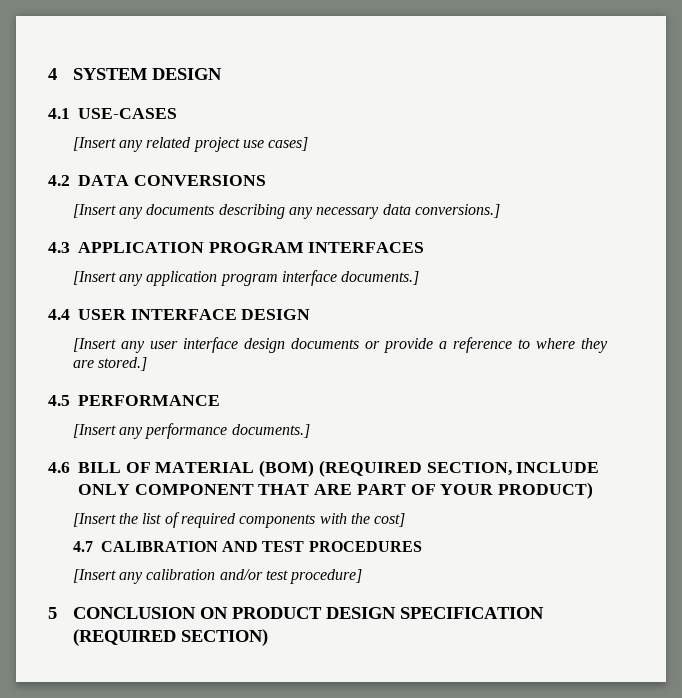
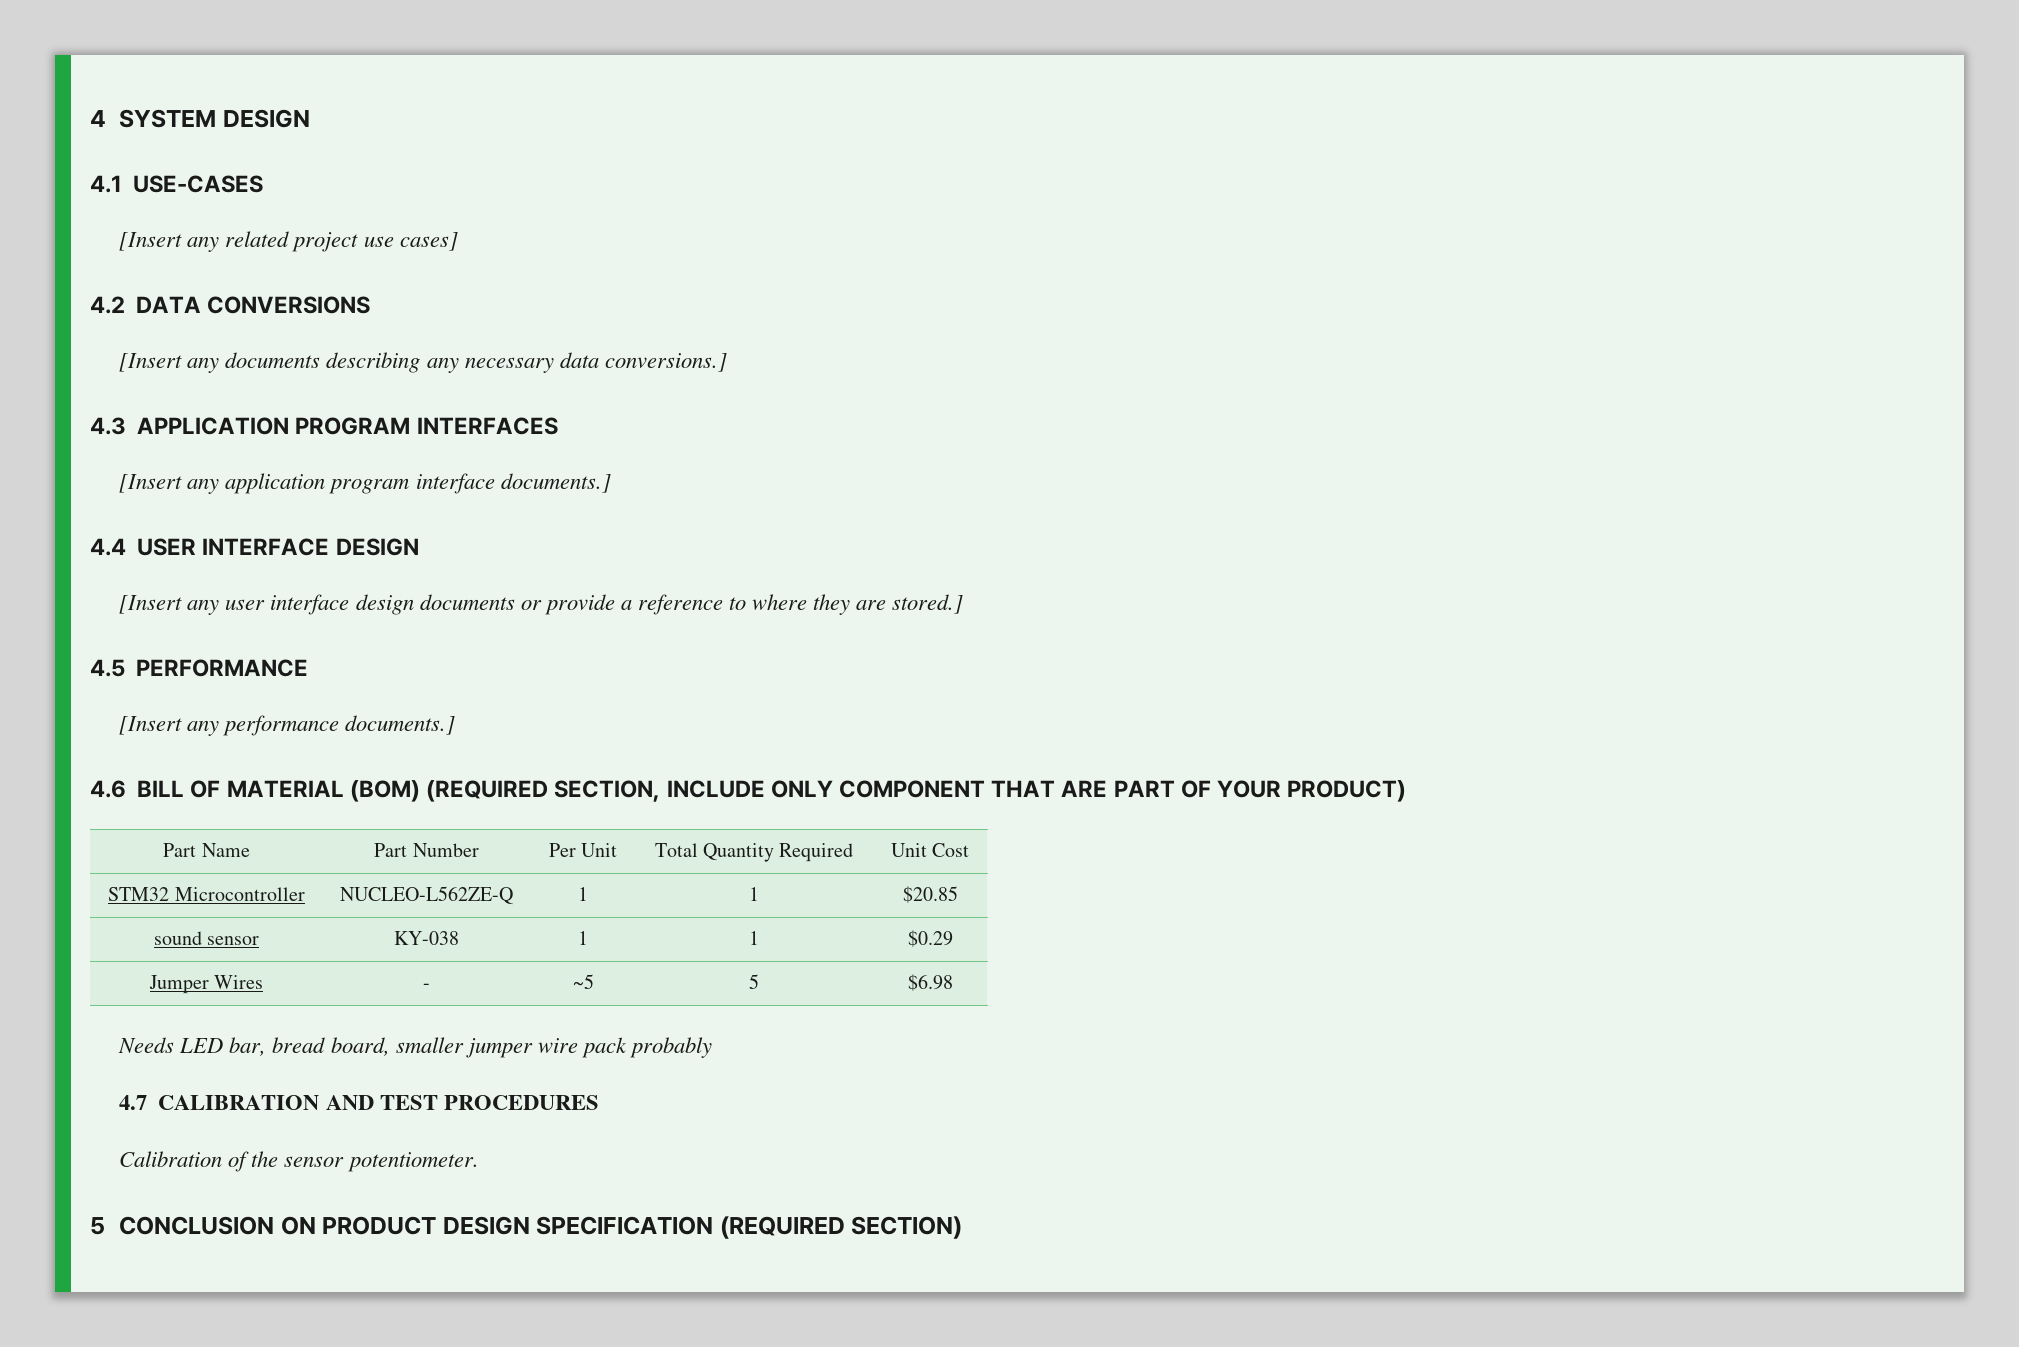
- [Insert the list of required components with the cost]
+ Part Name | Part Number | Per Unit | Total Quantity Required | Unit Cost
+ STM32 Microcontroller | NUCLEO-L562ZE-Q | 1 | 1 | $20.85
+ sound sensor | KY-038 | 1 | 1 | $0.29
+ Jumper Wires | - | ~5 | 5 | $6.98
+ Needs LED bar, bread board, smaller jumper wire pack probably
- [Insert any calibration and/or test procedure]
+ Calibration of the sensor potentiometer.

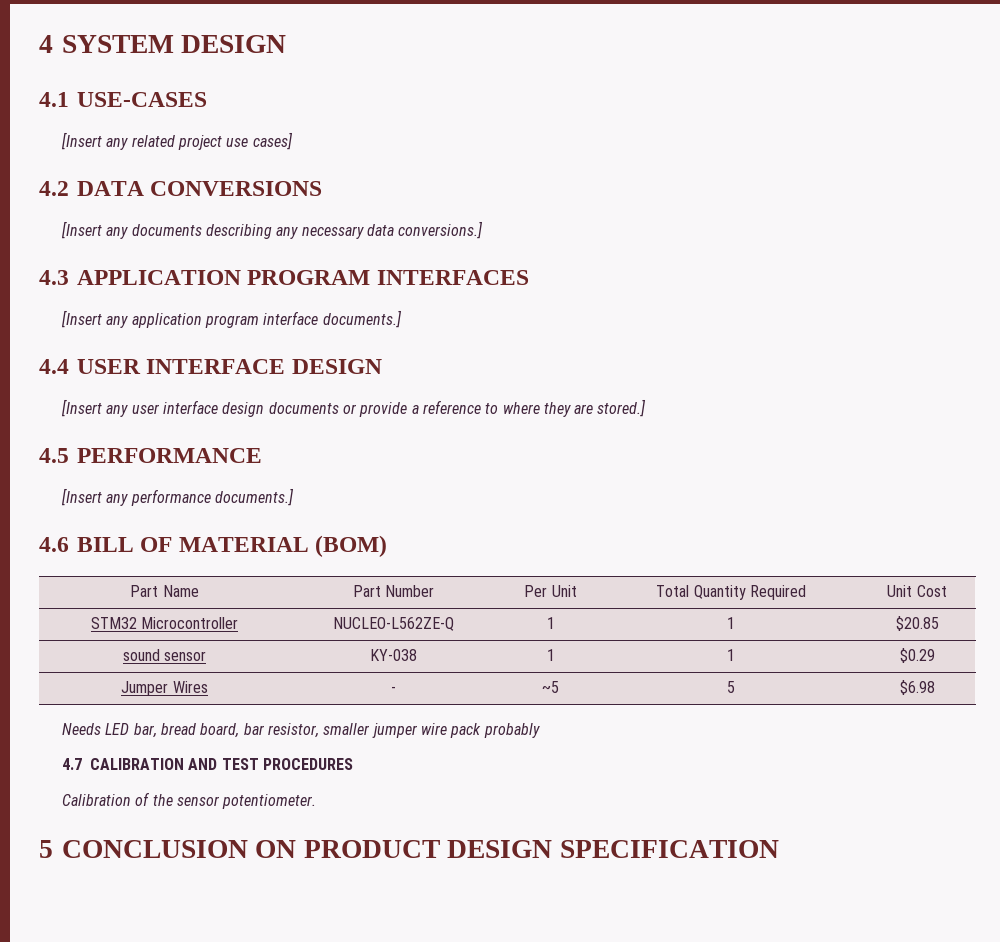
- 4.6 BILL OF MATERIAL (BOM) (REQUIRED SECTION, INCLUDE ONLY COMPONENT THAT ARE PART OF YOUR PRODUCT)
+ 4.6 BILL OF MATERIAL (BOM)
- Needs LED bar, bread board, smaller jumper wire pack probably
+ Needs LED bar, bread board, bar resistor, smaller jumper wire pack probably
- 5 CONCLUSION ON PRODUCT DESIGN SPECIFICATION (REQUIRED SECTION)
+ 5 CONCLUSION ON PRODUCT DESIGN SPECIFICATION

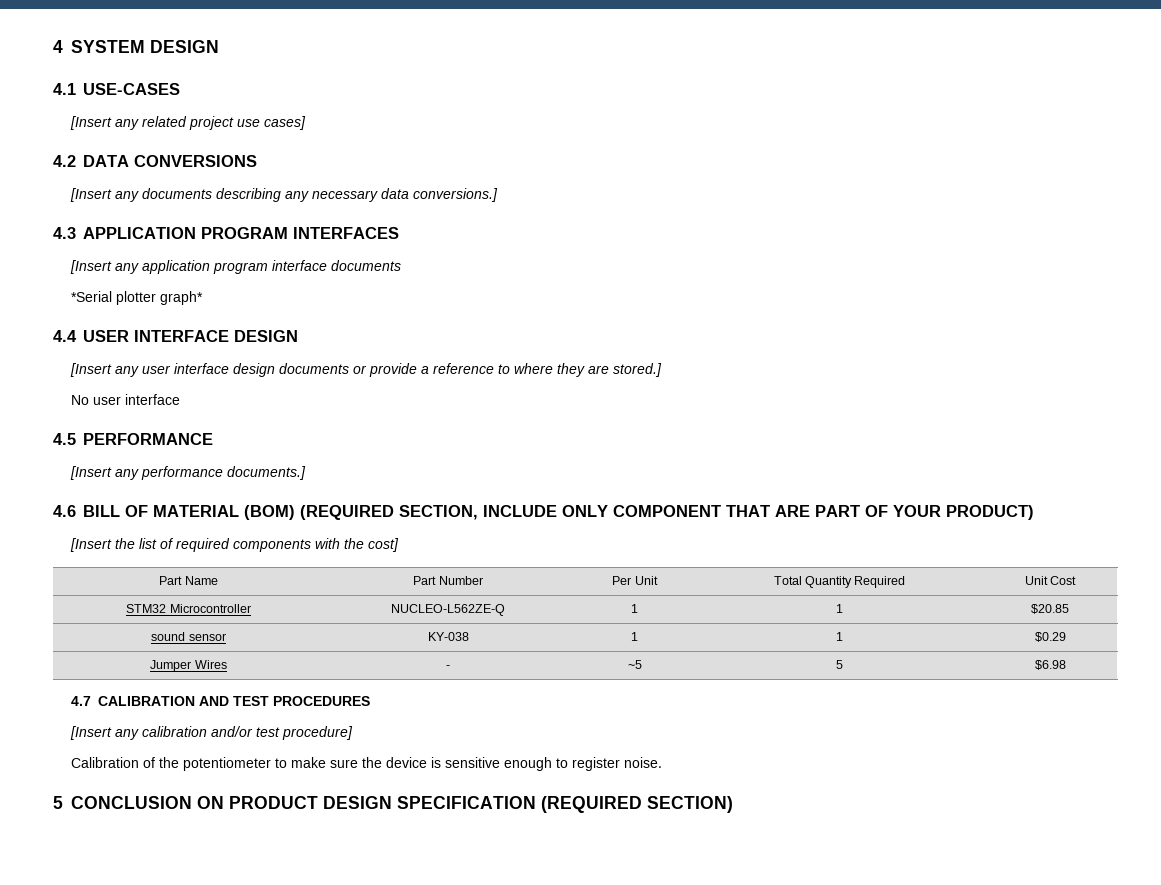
- [Insert any application program interface documents.]
+ [Insert any application program interface documents
+ *Serial plotter graph*
+ No user interface
- 4.6 BILL OF MATERIAL (BOM)
+ 4.6 BILL OF MATERIAL (BOM) (REQUIRED SECTION, INCLUDE ONLY COMPONENT THAT ARE PART OF YOUR PRODUCT)
+ [Insert the list of required components with the cost]
- Needs LED bar, bread board, bar resistor, smaller jumper wire pack probably
- Calibration of the sensor potentiometer.
+ [Insert any calibration and/or test procedure]
+ Calibration of the potentiometer to make sure the device is sensitive enough to register noise.
- 5 CONCLUSION ON PRODUCT DESIGN SPECIFICATION
+ 5 CONCLUSION ON PRODUCT DESIGN SPECIFICATION (REQUIRED SECTION)

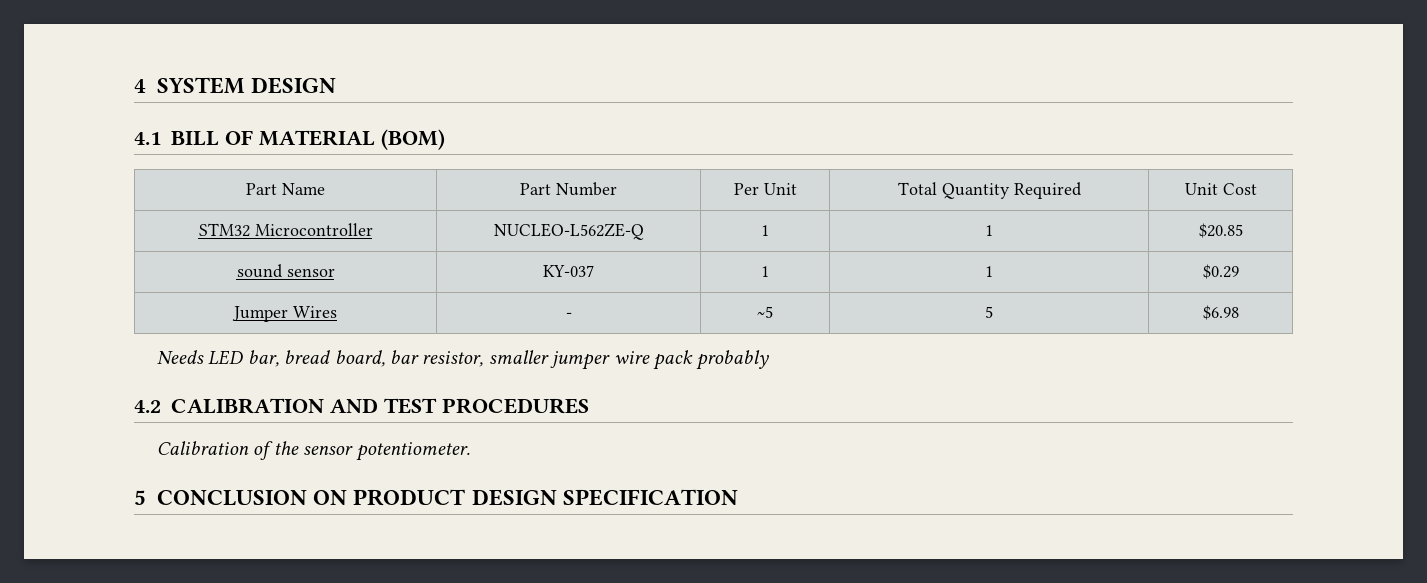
- 4.1 USE-CASES
- [Insert any related project use cases]
- 4.2 DATA CONVERSIONS
- [Insert any documents describing any necessary data conversions.]
- 4.3 APPLICATION PROGRAM INTERFACES
- [Insert any application program interface documents
- *Serial plotter graph*
- 4.4 USER INTERFACE DESIGN
- [Insert any user interface design documents or provide a reference to where they are stored.]
- No user interface
- 4.5 PERFORMANCE
- [Insert any performance documents.]
- 4.6 BILL OF MATERIAL (BOM) (REQUIRED SECTION, INCLUDE ONLY COMPONENT THAT ARE PART OF YOUR PRODUCT)
- [Insert the list of required components with the cost]
+ 4.1 BILL OF MATERIAL (BOM)
- sound sensor | KY-038 | 1 | 1 | $0.29
+ sound sensor | KY-037 | 1 | 1 | $0.29
- 4.7 CALIBRATION AND TEST PROCEDURES
- [Insert any calibration and/or test procedure]
- Calibration of the potentiometer to make sure the device is sensitive enough to register noise.
+ Needs LED bar, bread board, bar resistor, smaller jumper wire pack probably
+ 4.2 CALIBRATION AND TEST PROCEDURES
+ Calibration of the sensor potentiometer.
- 5 CONCLUSION ON PRODUCT DESIGN SPECIFICATION (REQUIRED SECTION)
+ 5 CONCLUSION ON PRODUCT DESIGN SPECIFICATION

